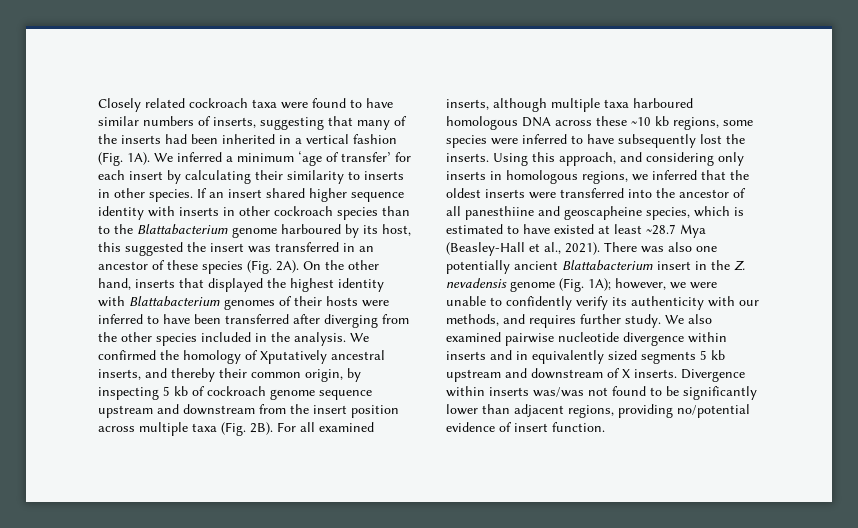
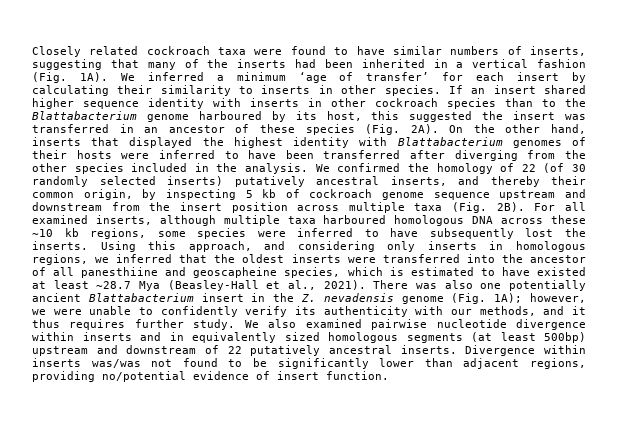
- We confirmed the homology of Xputatively ancestral inserts, and thereby their common origin, by inspecting 5 kb of cockroach genome sequence upstream and downstream from the insert position across multiple taxa (Fig. 2B).
+ We confirmed the homology of 22 (of 30 randomly selected inserts) putatively ancestral inserts, and thereby their common origin, by inspecting 5 kb of cockroach genome sequence upstream and downstream from the insert position across multiple taxa (Fig. 2B).
- There was also one potentially ancient Blattabacterium insert in the Z. nevadensis genome (Fig. 1A); however, we were unable to confidently verify its authenticity with our methods, and requires further study.
+ There was also one potentially ancient Blattabacterium insert in the Z. nevadensis genome (Fig. 1A); however, we were unable to confidently verify its authenticity with our methods, and it thus requires further study.
- We also examined pairwise nucleotide divergence within inserts and in equivalently sized segments 5 kb upstream and downstream of X inserts.
+ We also examined pairwise nucleotide divergence within inserts and in equivalently sized homologous segments (at least 500bp) upstream and downstream of 22 putatively ancestral inserts.

